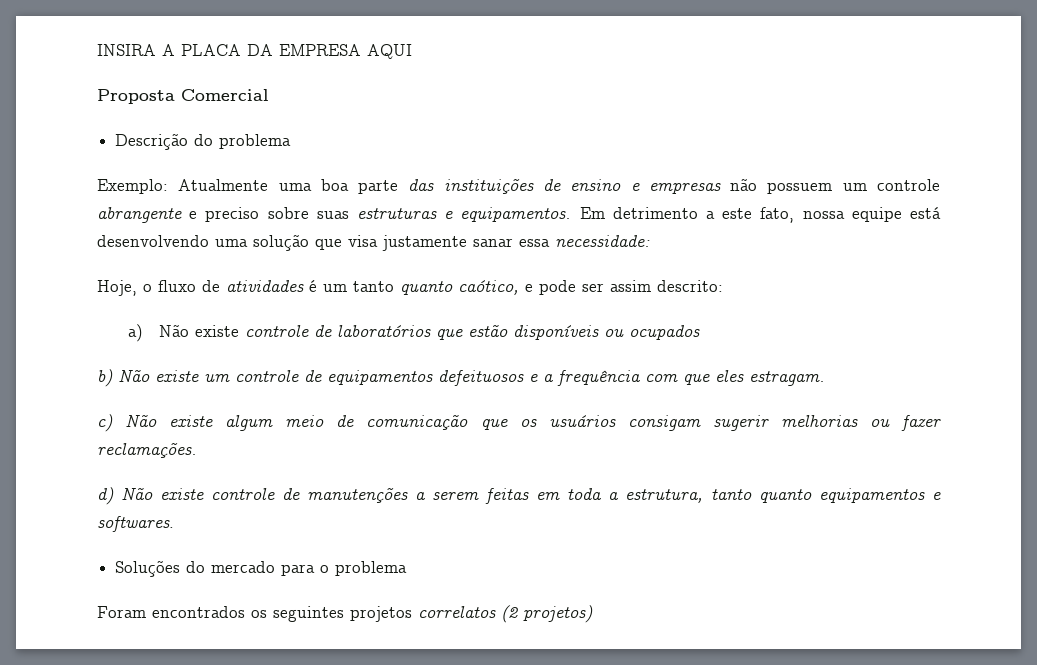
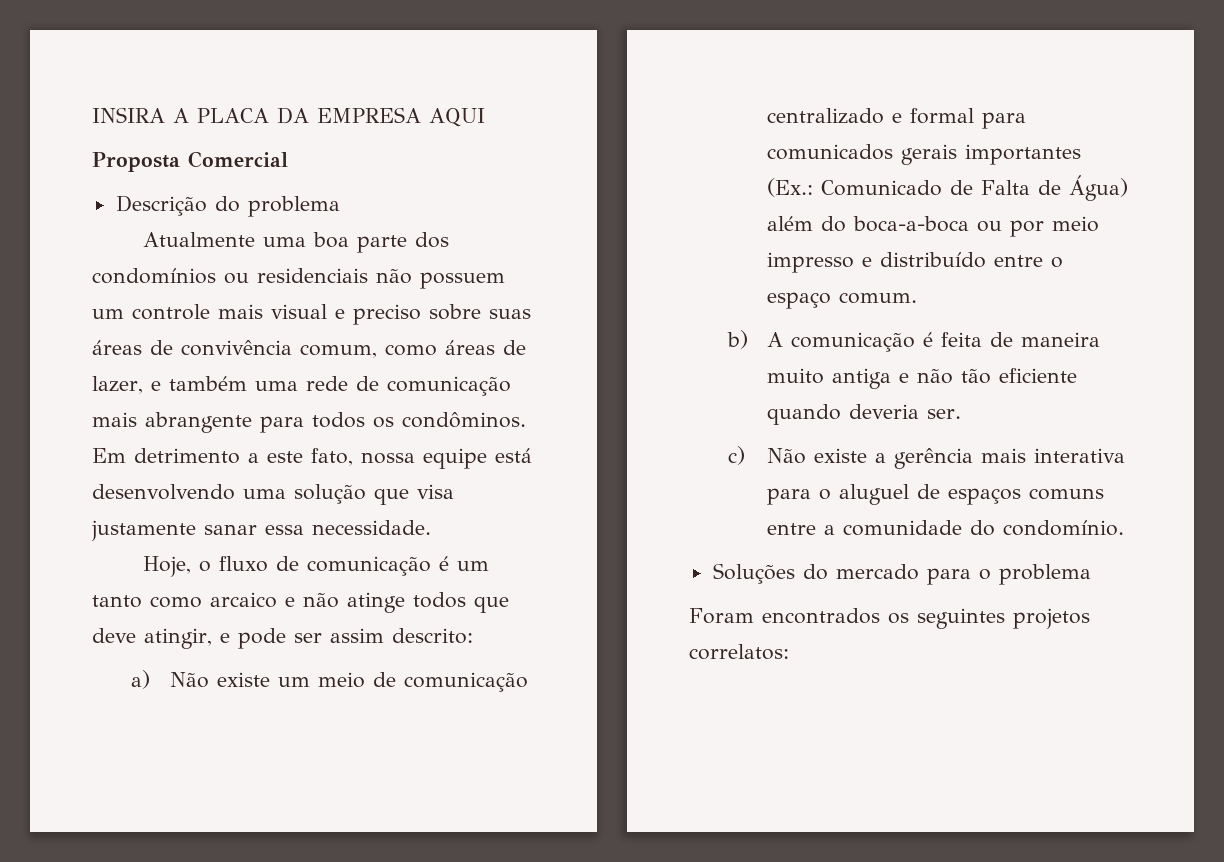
- Exemplo: Atualmente uma boa parte das instituições de ensino e empresas não possuem um controle abrangente e preciso sobre suas estruturas e equipamentos.
+ Atualmente uma boa parte dos condomínios ou residenciais não possuem um controle mais visual e preciso sobre suas áreas de convivência comum, como áreas de lazer, e também uma rede de comunicação mais abrangente para todos os condôminos.
- Em detrimento a este fato, nossa equipe está desenvolvendo uma solução que visa justamente sanar essa necessidade:
+ Em detrimento a este fato, nossa equipe está desenvolvendo uma solução que visa justamente sanar essa necessidade.
- Hoje, o fluxo de atividades é um tanto quanto caótico, e pode ser assim descrito:
+ Hoje, o fluxo de comunicação é um tanto como arcaico e não atinge todos que deve atingir, e pode ser assim descrito:
- a) Não existe controle de laboratórios que estão disponíveis ou ocupados
- b) Não existe um controle de equipamentos defeituosos e a frequência com que eles estragam.
- c) Não existe algum meio de comunicação que os usuários consigam sugerir melhorias ou fazer reclamações.
- d) Não existe controle de manutenções a serem feitas em toda a estrutura, tanto quanto equipamentos e softwares.
+ a) Não existe um meio de comunicação centralizado e formal para comunicados gerais importantes (Ex.: Comunicado de Falta de Água) além do boca-a-boca ou por meio impresso e distribuído entre o espaço comum.
+ b) A comunicação é feita de maneira muito antiga e não tão eficiente quando deveria ser.
+ c) Não existe a gerência mais interativa para o aluguel de espaços comuns entre a comunidade do condomínio.
- Foram encontrados os seguintes projetos correlatos (2 projetos)
+ Foram encontrados os seguintes projetos correlatos:

